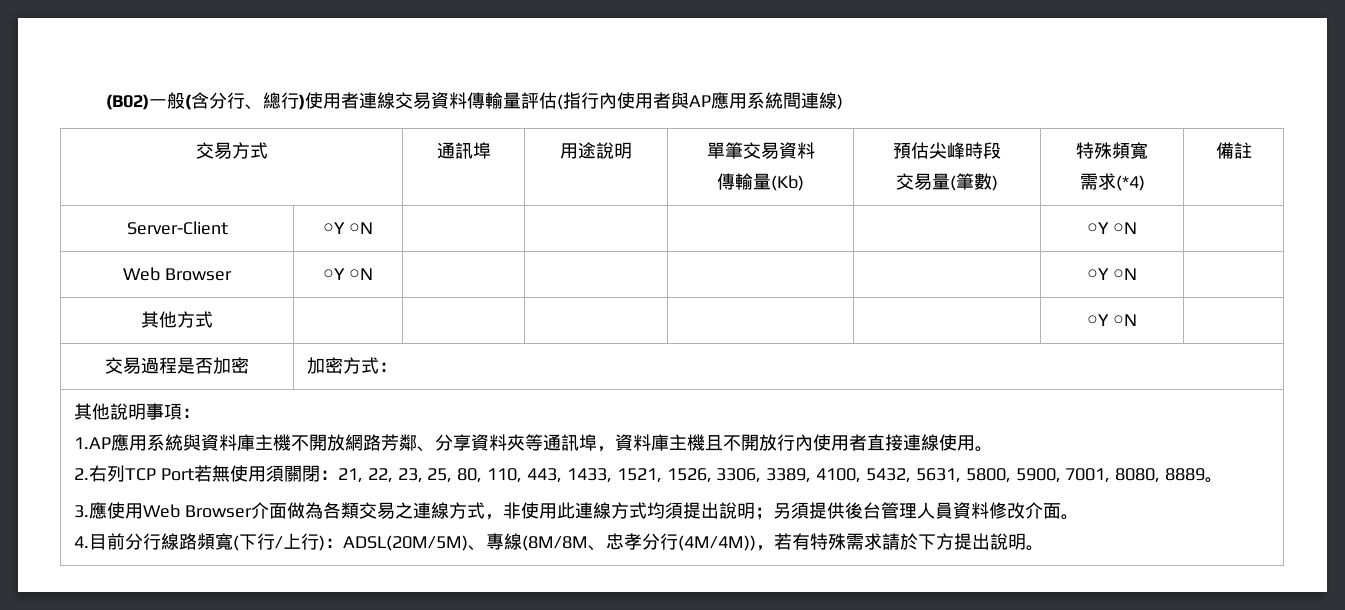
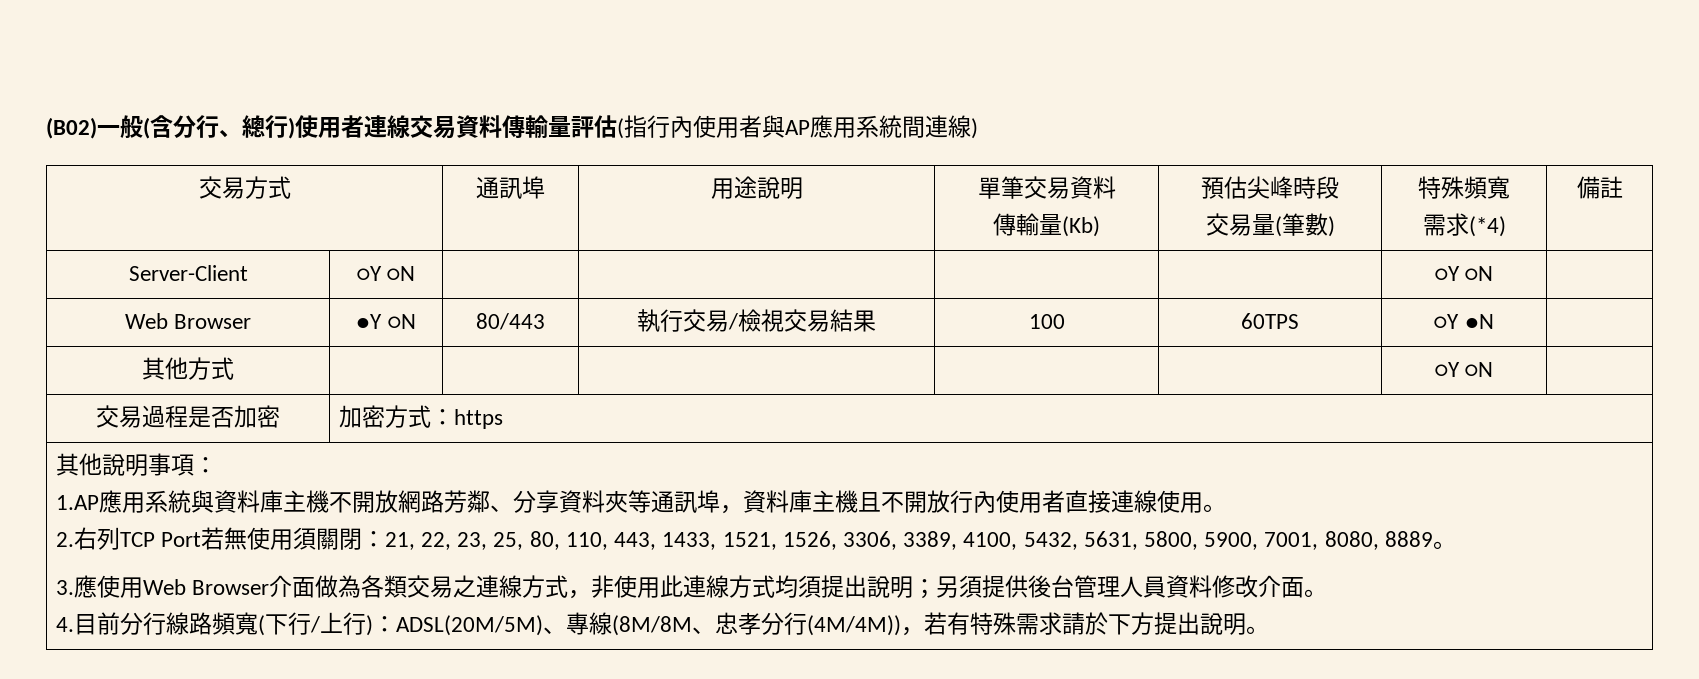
- Web Browser | ○Y ○N | | | | | ○Y ○N |
+ Web Browser | ●Y ○N | 80/443 | 執行交易/檢視交易結果 | 100 | 60TPS | ○Y ●N |
- 交易過程是否加密 | 加密方式：
+ 交易過程是否加密 | 加密方式：https

